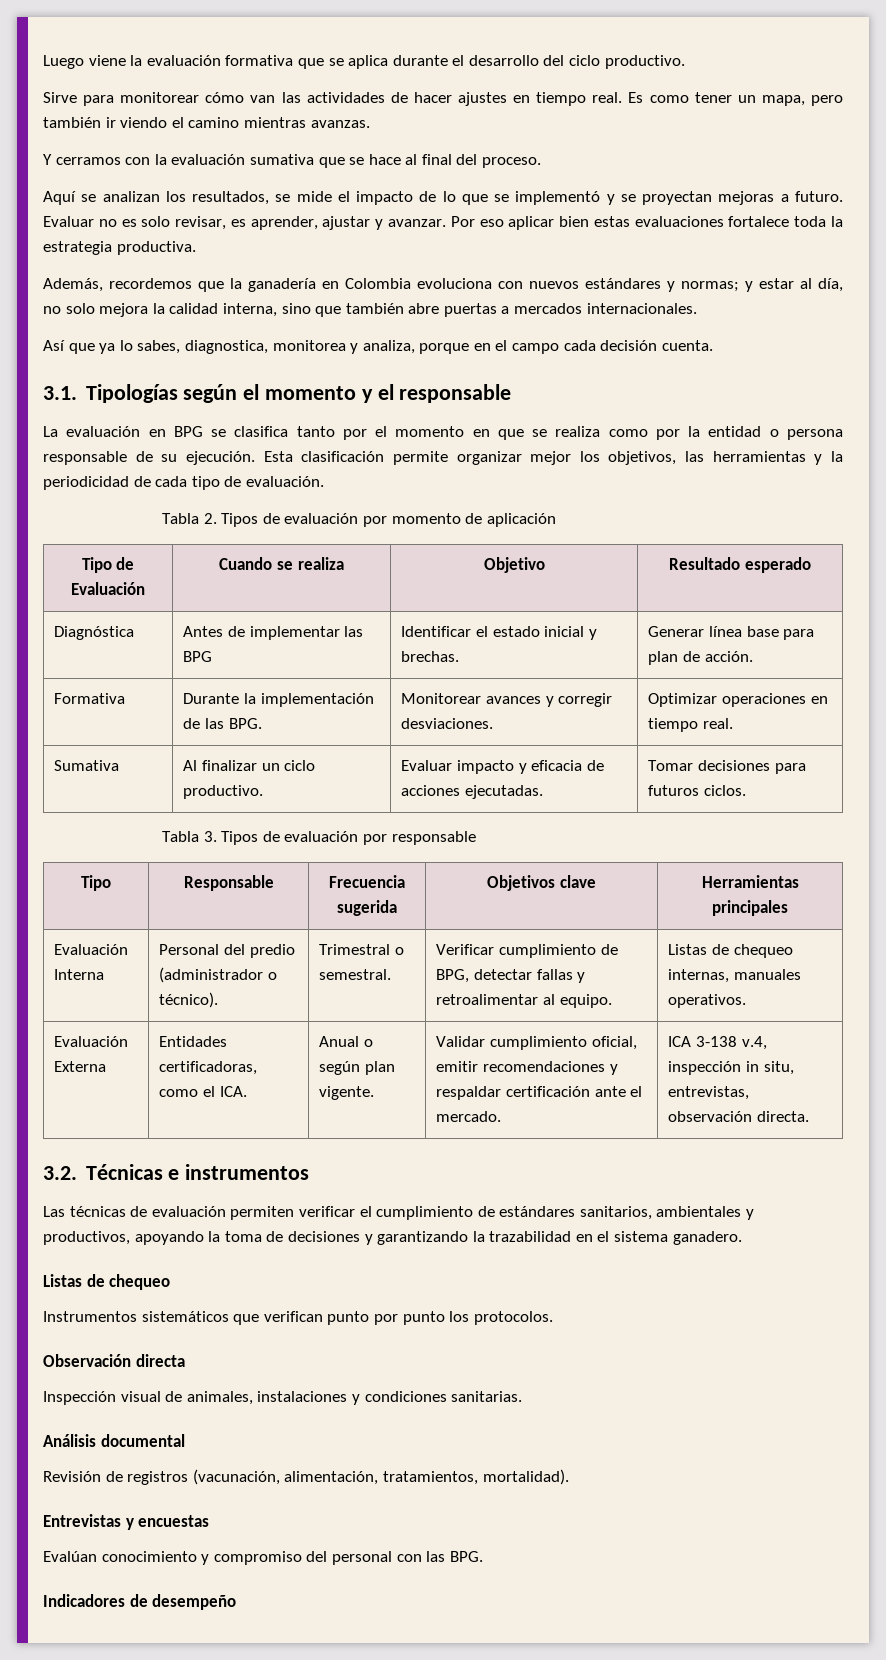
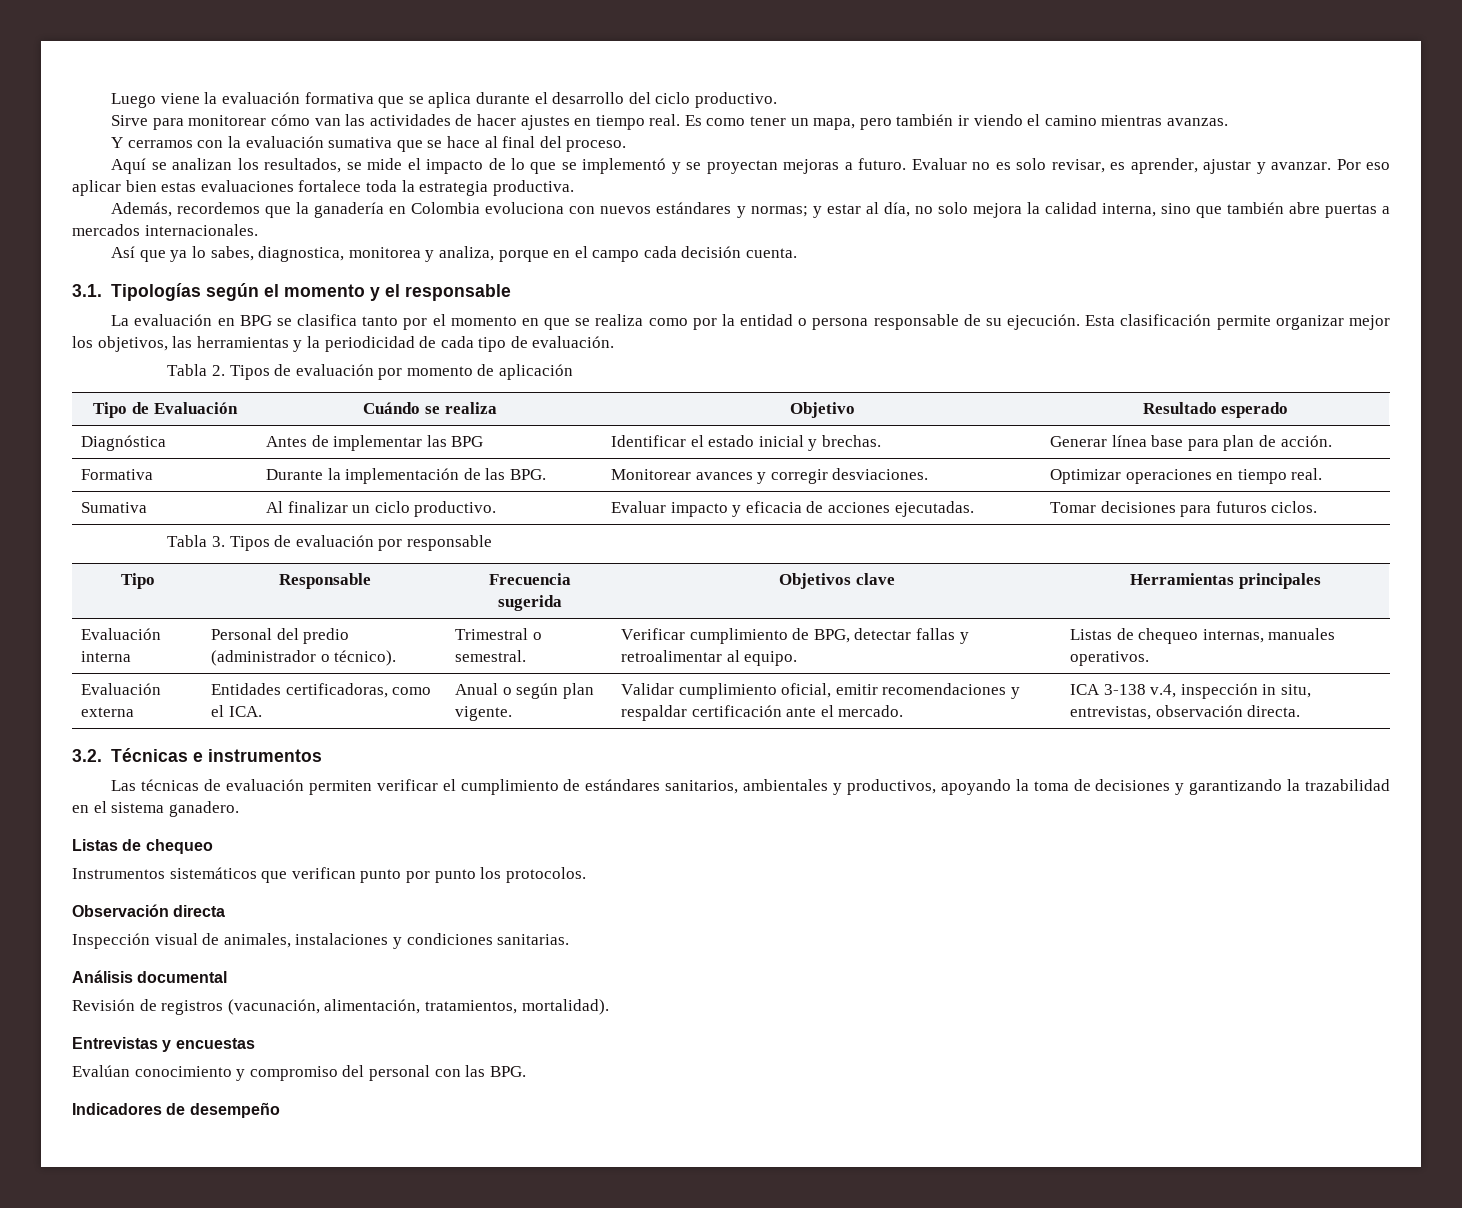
- Tipo de Evaluación | Cuando se realiza | Objetivo | Resultado esperado
+ Tipo de Evaluación | Cuándo se realiza | Objetivo | Resultado esperado
- Evaluación Interna | Personal del predio (administrador o técnico). | Trimestral o semestral. | Verificar cumplimiento de BPG, detectar fallas y retroalimentar al equipo. | Listas de chequeo internas, manuales operativos.
+ Evaluación interna | Personal del predio (administrador o técnico). | Trimestral o semestral. | Verificar cumplimiento de BPG, detectar fallas y retroalimentar al equipo. | Listas de chequeo internas, manuales operativos.
- Evaluación Externa | Entidades certificadoras, como el ICA. | Anual o según plan vigente. | Validar cumplimiento oficial, emitir recomendaciones y respaldar certificación ante el mercado. | ICA 3-138 v.4, inspección in situ, entrevistas, observación directa.
+ Evaluación externa | Entidades certificadoras, como el ICA. | Anual o según plan vigente. | Validar cumplimiento oficial, emitir recomendaciones y respaldar certificación ante el mercado. | ICA 3-138 v.4, inspección in situ, entrevistas, observación directa.

